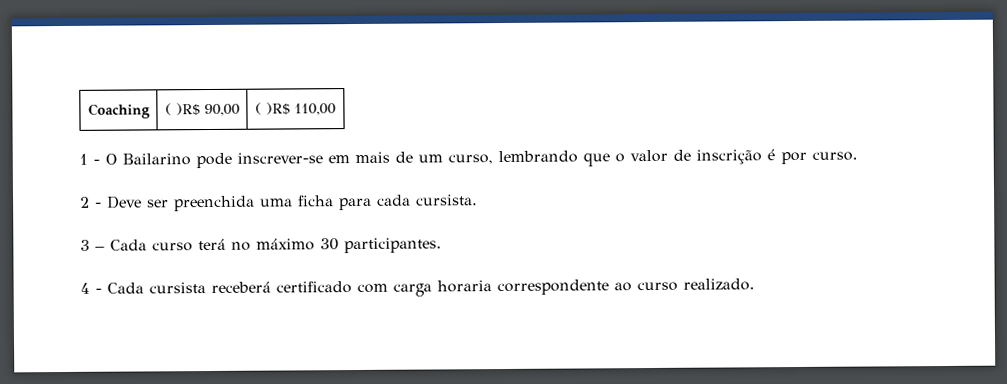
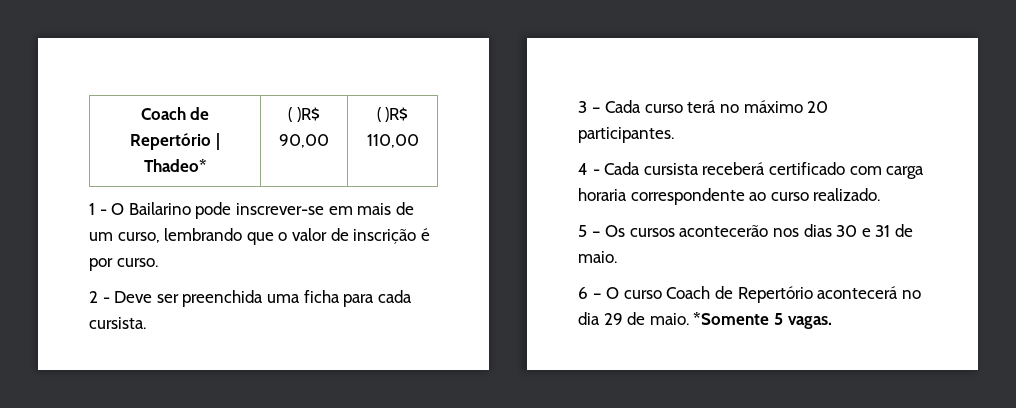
- Coaching | ( )R$ 90,00 | ( )R$ 110,00
+ Coach de Repertório | Thadeo* | ( )R$ 90,00 | ( )R$ 110,00
- 3 – Cada curso terá no máximo 30 participantes.
+ 3 – Cada curso terá no máximo 20 participantes.
+ 5 – Os cursos acontecerão nos dias 30 e 31 de maio.
+ 6 – O curso Coach de Repertório acontecerá no dia 29 de maio. *Somente 5 vagas.

